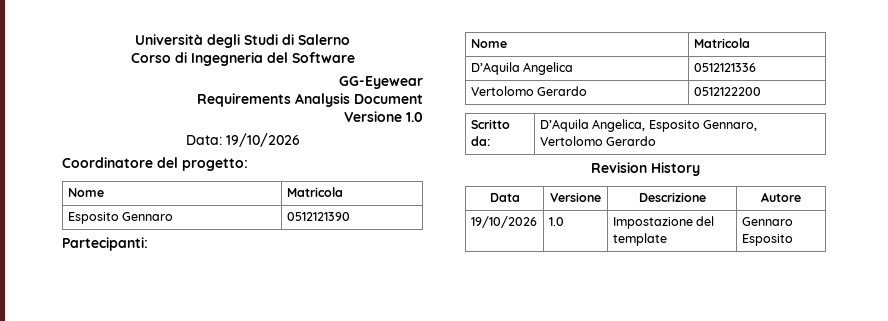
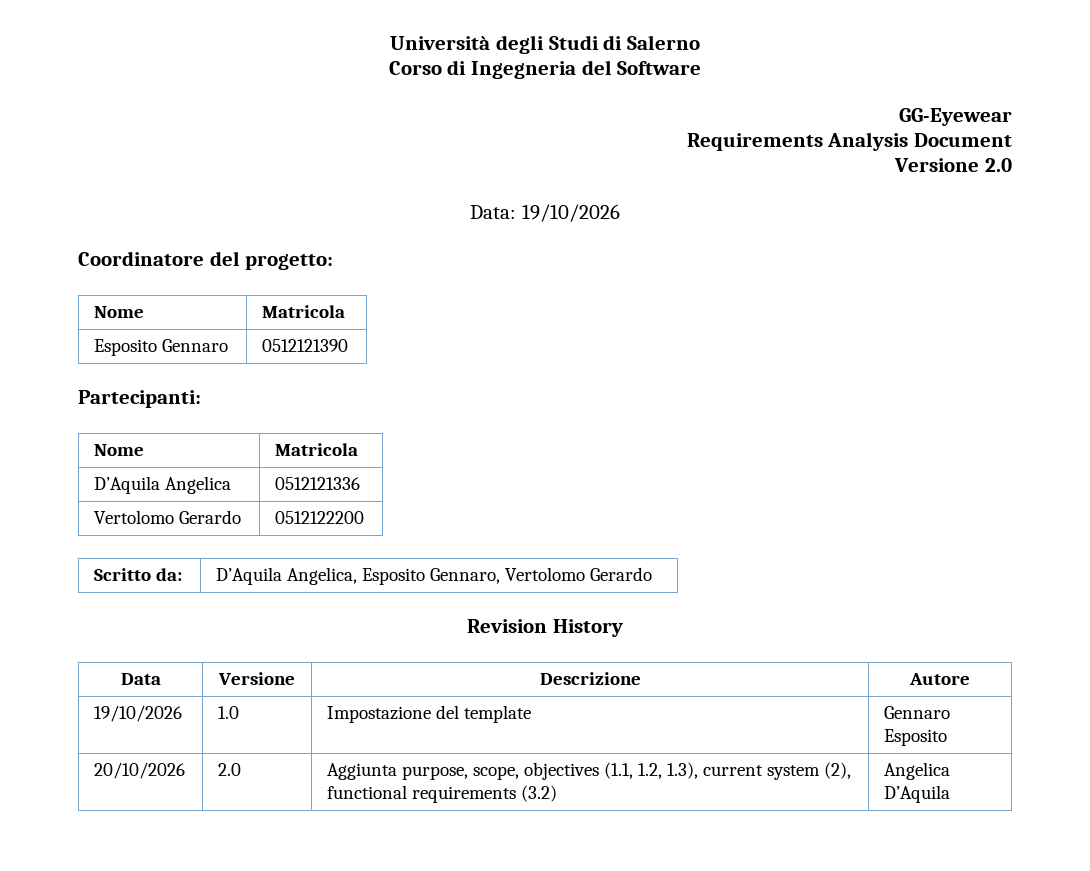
- Versione 1.0
+ Versione 2.0
+ 20/10/2026 | 2.0 | Aggiunta purpose, scope, objectives (1.1, 1.2, 1.3), current system (2), functional requirements (3.2) | Angelica D’Aquila

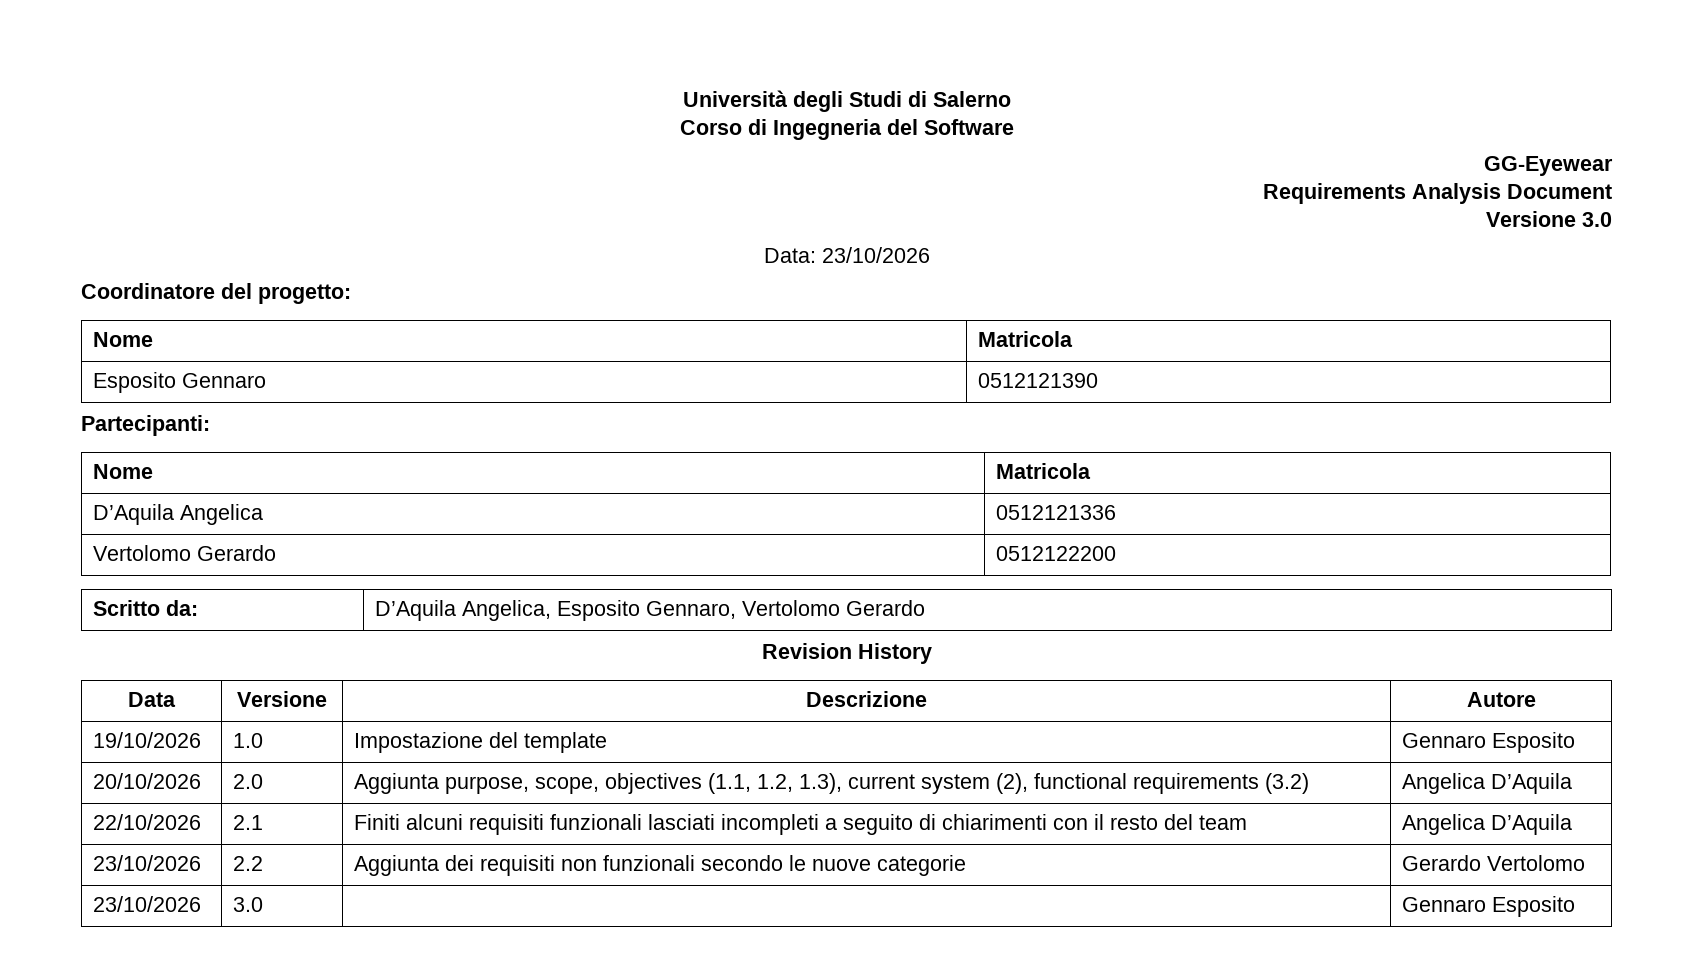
- Versione 2.0
+ Versione 3.0
- Data: 19/10/2026
+ Data: 23/10/2026
+ 22/10/2026 | 2.1 | Finiti alcuni requisiti funzionali lasciati incompleti a seguito di chiarimenti con il resto del team | Angelica D’Aquila
+ 23/10/2026 | 2.2 | Aggiunta dei requisiti non funzionali secondo le nuove categorie | Gerardo Vertolomo
+ 23/10/2026 | 3.0 | | Gennaro Esposito

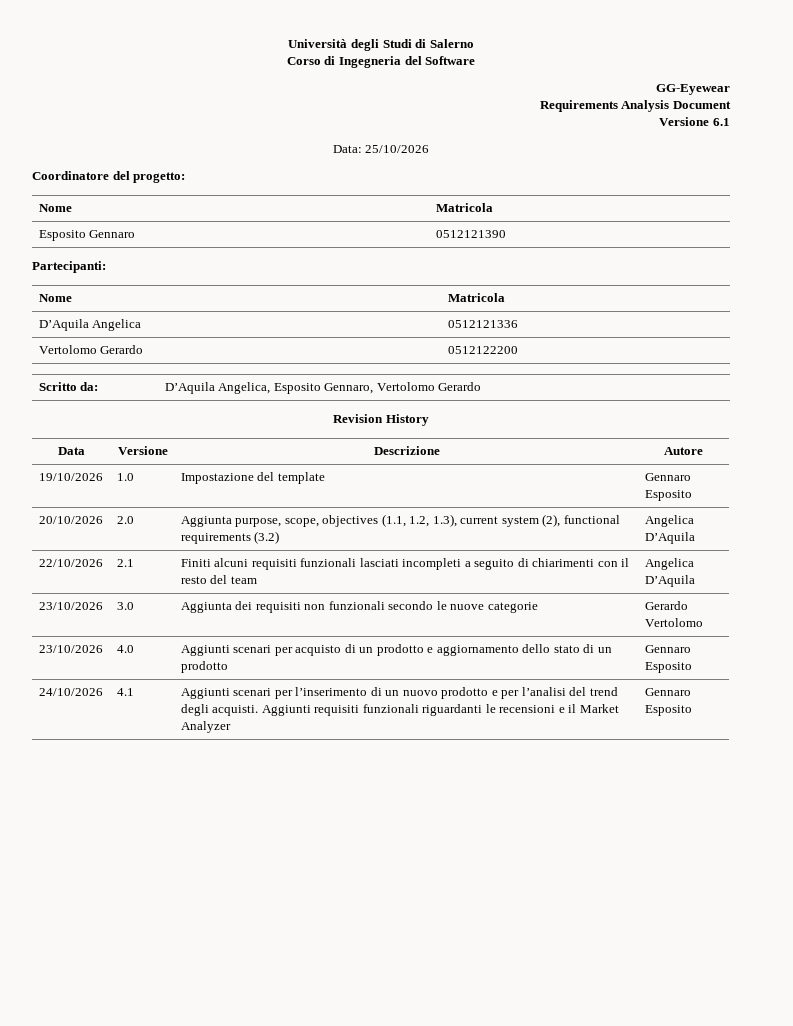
- Versione 3.0
+ Versione 6.1
- Data: 23/10/2026
+ Data: 25/10/2026
- 23/10/2026 | 2.2 | Aggiunta dei requisiti non funzionali secondo le nuove categorie | Gerardo Vertolomo
+ 23/10/2026 | 3.0 | Aggiunta dei requisiti non funzionali secondo le nuove categorie | Gerardo Vertolomo
- 23/10/2026 | 3.0 | | Gennaro Esposito
+ 23/10/2026 | 4.0 | Aggiunti scenari per acquisto di un prodotto e aggiornamento dello stato di un prodotto | Gennaro Esposito
+ 24/10/2026 | 4.1 | Aggiunti scenari per l’inserimento di un nuovo prodotto e per l’analisi del trend degli acquisti. Aggiunti requisiti funzionali riguardanti le recensioni e il Market Analyzer | Gennaro Esposito

